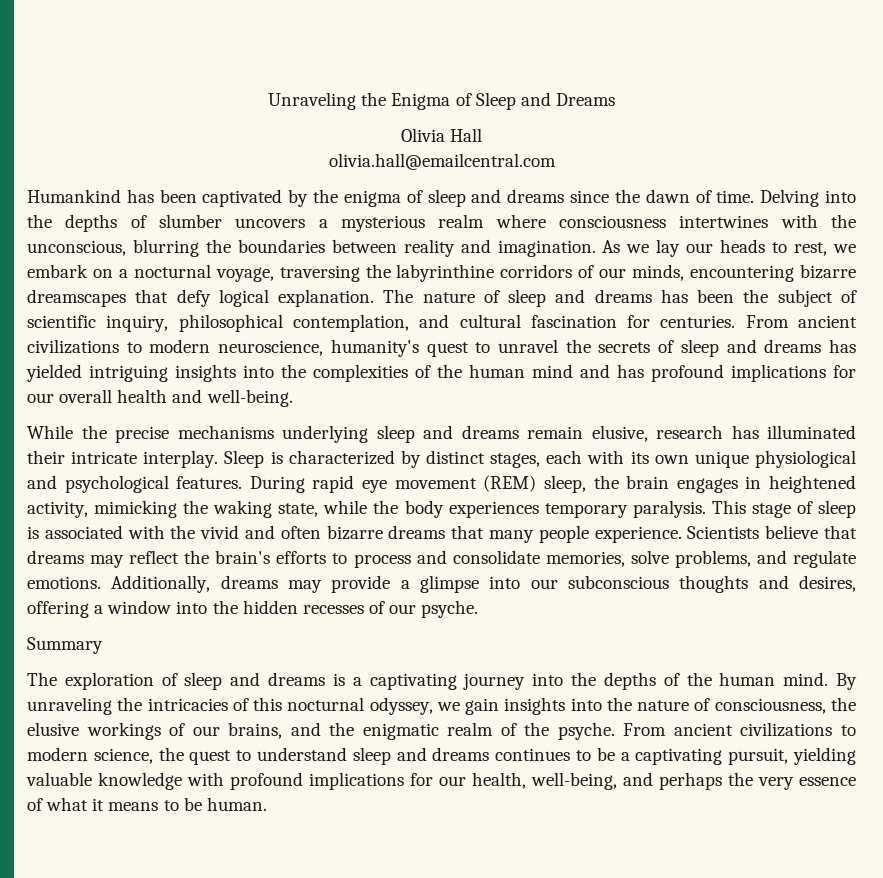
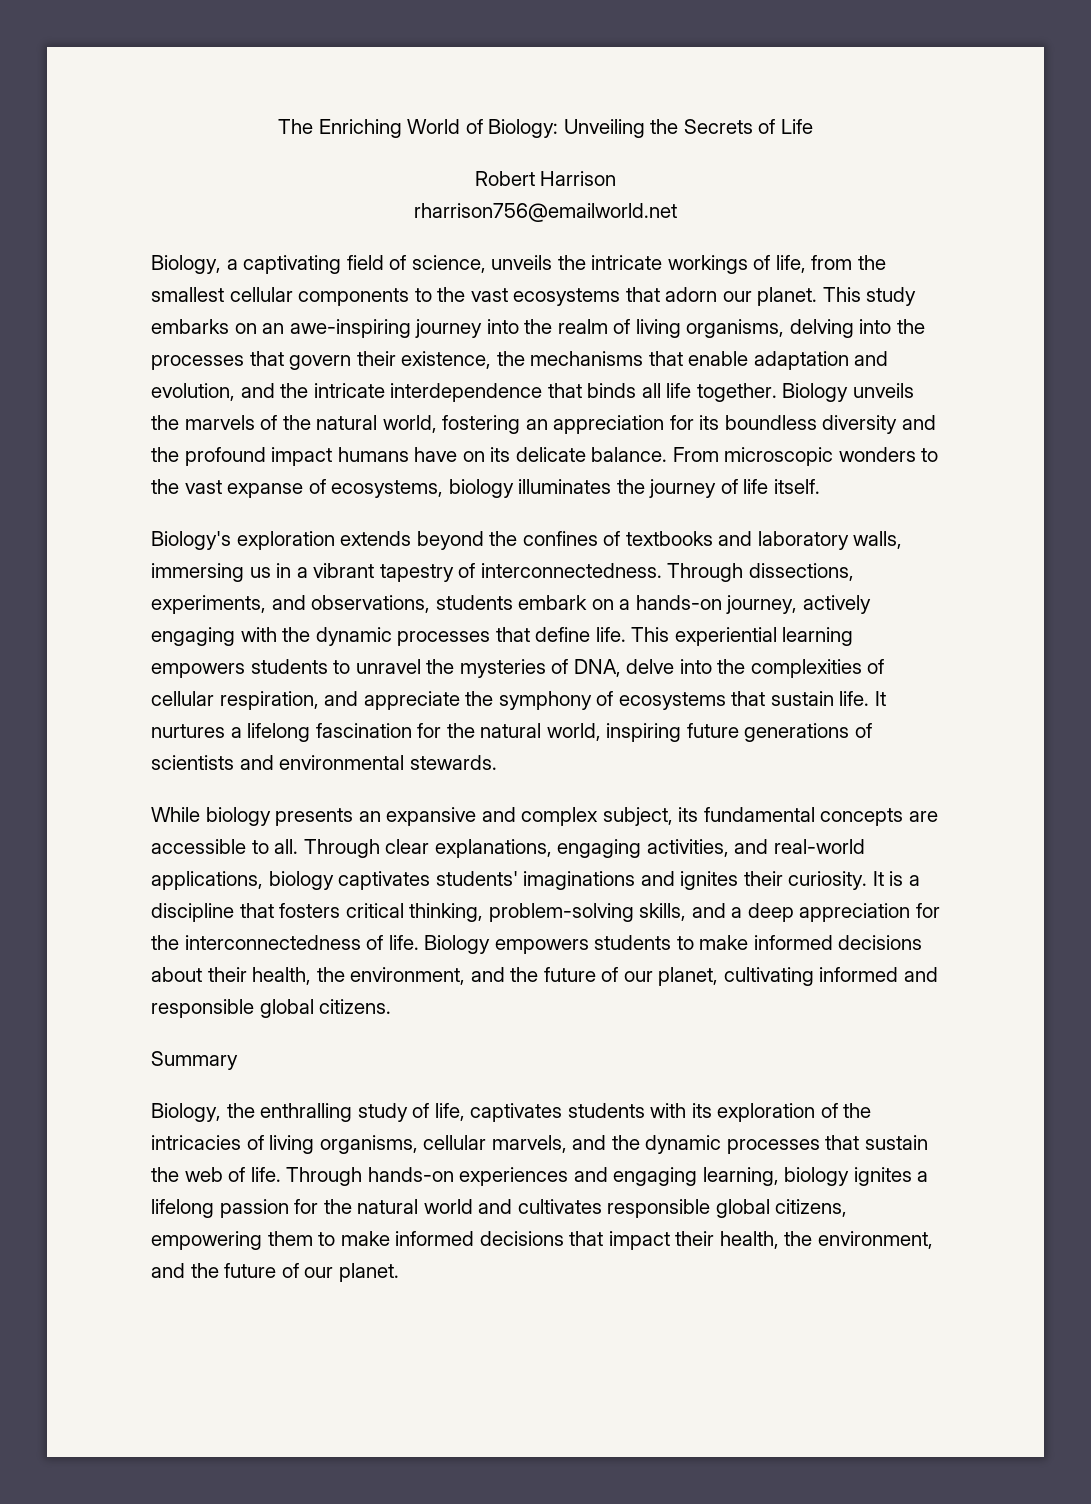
- Unraveling the Enigma of Sleep and Dreams
- Olivia Hall
- olivia.hall@emailcentral.com
- Humankind has been captivated by the enigma of sleep and dreams since the dawn of time. Delving into the depths of slumber uncovers a mysterious realm where consciousness intertwines with the unconscious, blurring the boundaries between reality and imagination. As we lay our heads to rest, we embark on a nocturnal voyage, traversing the labyrinthine corridors of our minds, encountering bizarre dreamscapes that defy logical explanation. The nature of sleep and dreams has been the subject of scientific inquiry, philosophical contemplation, and cultural fascination for centuries. From ancient civilizations to modern neuroscience, humanity's quest to unravel the secrets of sleep and dreams has yielded intriguing insights into the complexities of the human mind and has profound implications for our overall health and well-being.
- While the precise mechanisms underlying sleep and dreams remain elusive, research has illuminated their intricate interplay. Sleep is characterized by distinct stages, each with its own unique physiological and psychological features. During rapid eye movement (REM) sleep, the brain engages in heightened activity, mimicking the waking state, while the body experiences temporary paralysis. This stage of sleep is associated with the vivid and often bizarre dreams that many people experience. Scientists believe that dreams may reflect the brain's efforts to process and consolidate memories, solve problems, and regulate emotions. Additionally, dreams may provide a glimpse into our subconscious thoughts and desires, offering a window into the hidden recesses of our psyche.
+ The Enriching World of Biology: Unveiling the Secrets of Life
+ Robert Harrison
+ rharrison756@emailworld.net
+ Biology, a captivating field of science, unveils the intricate workings of life, from the smallest cellular components to the vast ecosystems that adorn our planet. This study embarks on an awe-inspiring journey into the realm of living organisms, delving into the processes that govern their existence, the mechanisms that enable adaptation and evolution, and the intricate interdependence that binds all life together. Biology unveils the marvels of the natural world, fostering an appreciation for its boundless diversity and the profound impact humans have on its delicate balance. From microscopic wonders to the vast expanse of ecosystems, biology illuminates the journey of life itself.
+ Biology's exploration extends beyond the confines of textbooks and laboratory walls, immersing us in a vibrant tapestry of interconnectedness. Through dissections, experiments, and observations, students embark on a hands-on journey, actively engaging with the dynamic processes that define life. This experiential learning empowers students to unravel the mysteries of DNA, delve into the complexities of cellular respiration, and appreciate the symphony of ecosystems that sustain life. It nurtures a lifelong fascination for the natural world, inspiring future generations of scientists and environmental stewards.
+ While biology presents an expansive and complex subject, its fundamental concepts are accessible to all. Through clear explanations, engaging activities, and real-world applications, biology captivates students' imaginations and ignites their curiosity. It is a discipline that fosters critical thinking, problem-solving skills, and a deep appreciation for the interconnectedness of life. Biology empowers students to make informed decisions about their health, the environment, and the future of our planet, cultivating informed and responsible global citizens.
  Summary
- The exploration of sleep and dreams is a captivating journey into the depths of the human mind. By unraveling the intricacies of this nocturnal odyssey, we gain insights into the nature of consciousness, the elusive workings of our brains, and the enigmatic realm of the psyche. From ancient civilizations to modern science, the quest to understand sleep and dreams continues to be a captivating pursuit, yielding valuable knowledge with profound implications for our health, well-being, and perhaps the very essence of what it means to be human.
+ Biology, the enthralling study of life, captivates students with its exploration of the intricacies of living organisms, cellular marvels, and the dynamic processes that sustain the web of life. Through hands-on experiences and engaging learning, biology ignites a lifelong passion for the natural world and cultivates responsible global citizens, empowering them to make informed decisions that impact their health, the environment, and the future of our planet.

